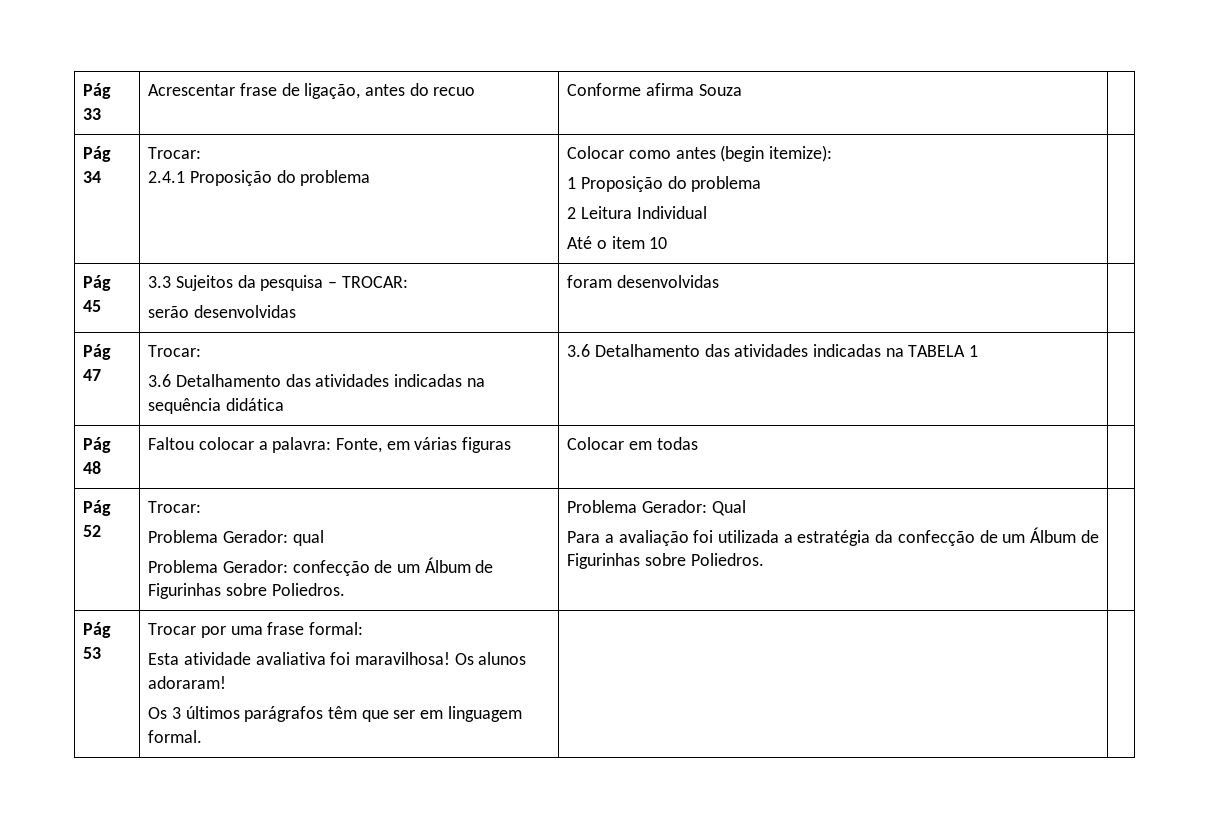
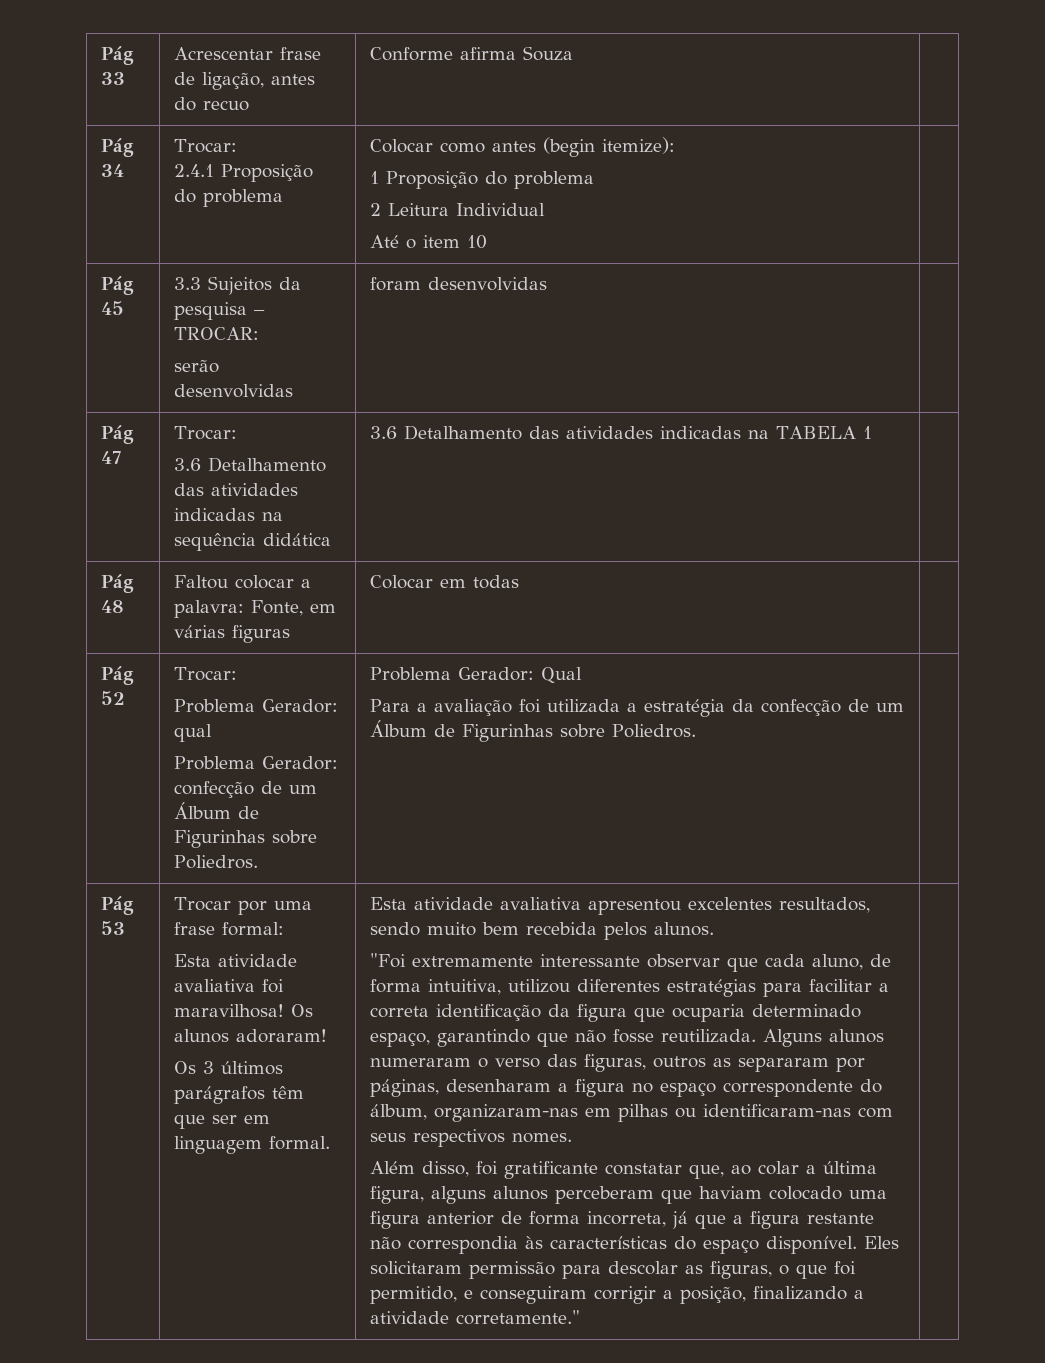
+ Esta atividade avaliativa apresentou excelentes resultados, sendo muito bem recebida pelos alunos.
+ "Foi extremamente interessante observar que cada aluno, de forma intuitiva, utilizou diferentes estratégias para facilitar a correta identificação da figura que ocuparia determinado espaço, garantindo que não fosse reutilizada. Alguns alunos numeraram o verso das figuras, outros as separaram por páginas, desenharam a figura no espaço correspondente do álbum, organizaram-nas em pilhas ou identificaram-nas com seus respectivos nomes.
+ Além disso, foi gratificante constatar que, ao colar a última figura, alguns alunos perceberam que haviam colocado uma figura anterior de forma incorreta, já que a figura restante não correspondia às características do espaço disponível. Eles solicitaram permissão para descolar as figuras, o que foi permitido, e conseguiram corrigir a posição, finalizando a atividade corretamente."

